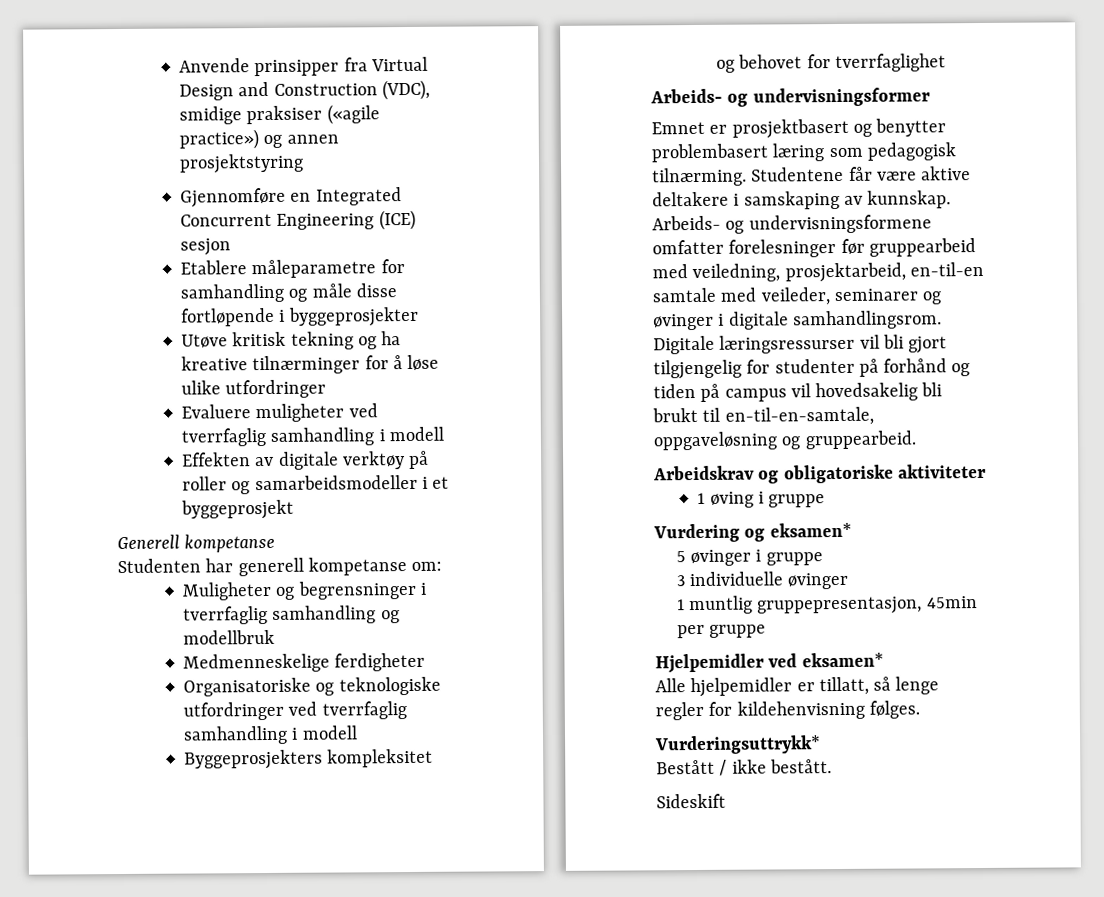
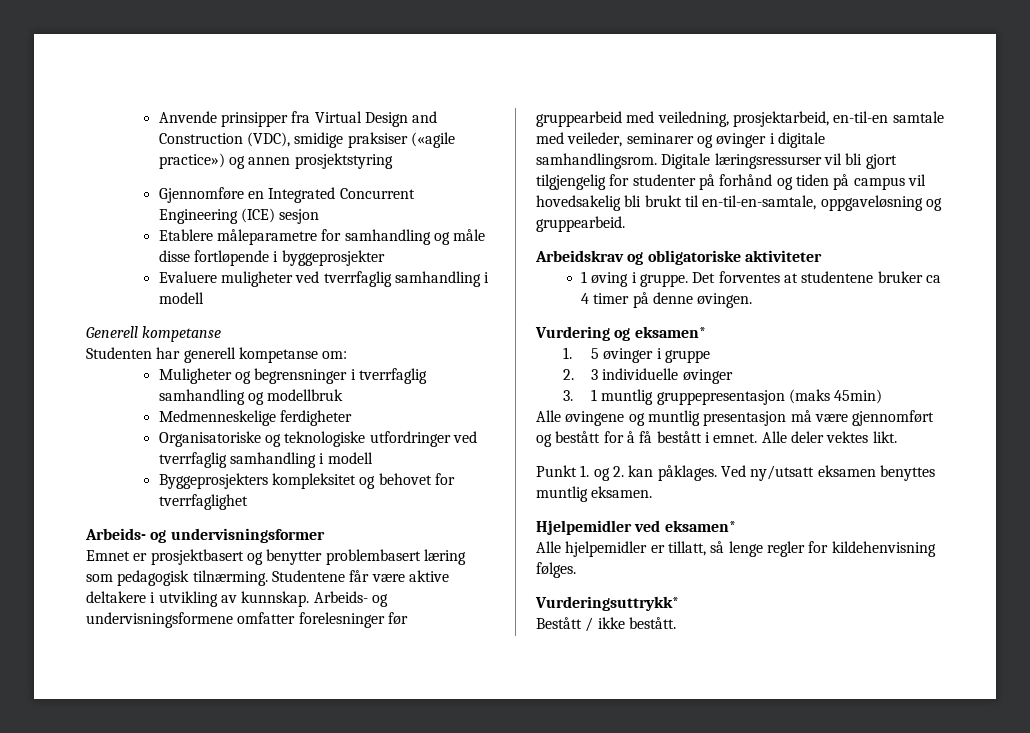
- Utøve kritisk tekning og ha kreative tilnærminger for å løse ulike utfordringer
- Effekten av digitale verktøy på roller og samarbeidsmodeller i et byggeprosjekt
- Studentene får være aktive deltakere i samskaping av kunnskap.
+ Studentene får være aktive deltakere i utvikling av kunnskap.
- 1 øving i gruppe
+ 1 øving i gruppe. Det forventes at studentene bruker ca 4 timer på denne øvingen.
- 5 øvinger i gruppe
+ 1. 5 øvinger i gruppe
- 3 individuelle øvinger
+ 2. 3 individuelle øvinger
- 1 muntlig gruppepresentasjon, 45min per gruppe
+ 3. 1 muntlig gruppepresentasjon (maks 45min)
+ Alle øvingene og muntlig presentasjon må være gjennomført og bestått for å få bestått i emnet. Alle deler vektes likt.
+ Punkt 1. og 2. kan påklages. Ved ny/utsatt eksamen benyttes muntlig eksamen.
- Sideskift

